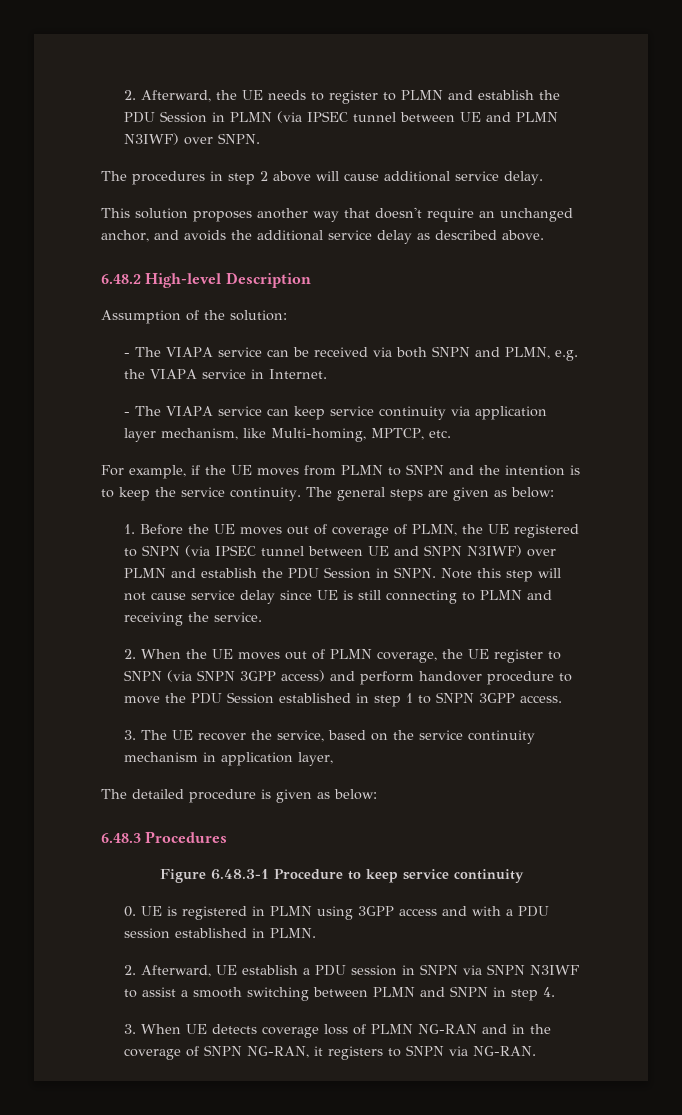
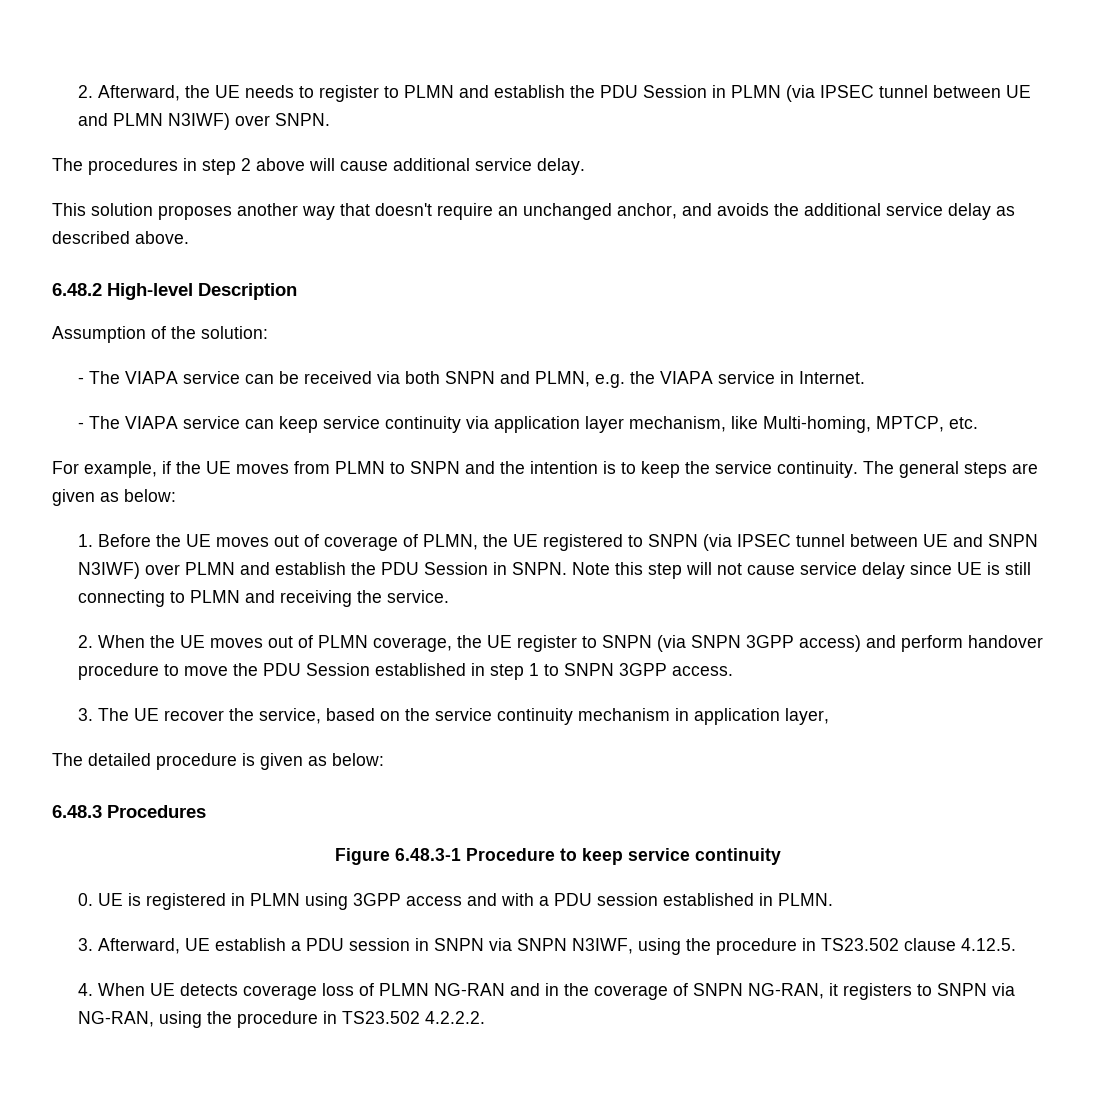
- 2. Afterward, UE establish a PDU session in SNPN via SNPN N3IWF to assist a smooth switching between PLMN and SNPN in step 4.
- 3. When UE detects coverage loss of PLMN NG-RAN and in the coverage of SNPN NG-RAN, it registers to SNPN via NG-RAN.
+ 3. Afterward, UE establish a PDU session in SNPN via SNPN N3IWF, using the procedure in TS23.502 clause 4.12.5.
+ 4. When UE detects coverage loss of PLMN NG-RAN and in the coverage of SNPN NG-RAN, it registers to SNPN via NG-RAN, using the procedure in TS23.502 4.2.2.2.

